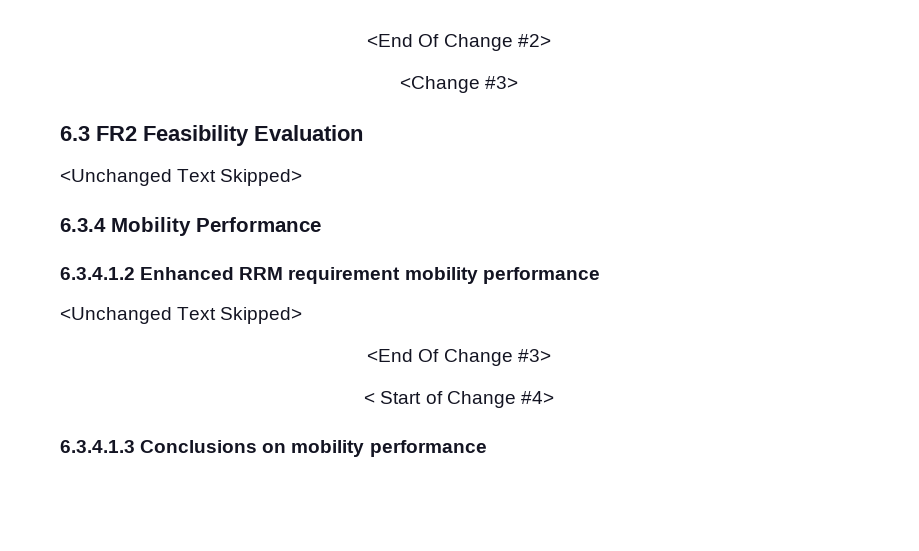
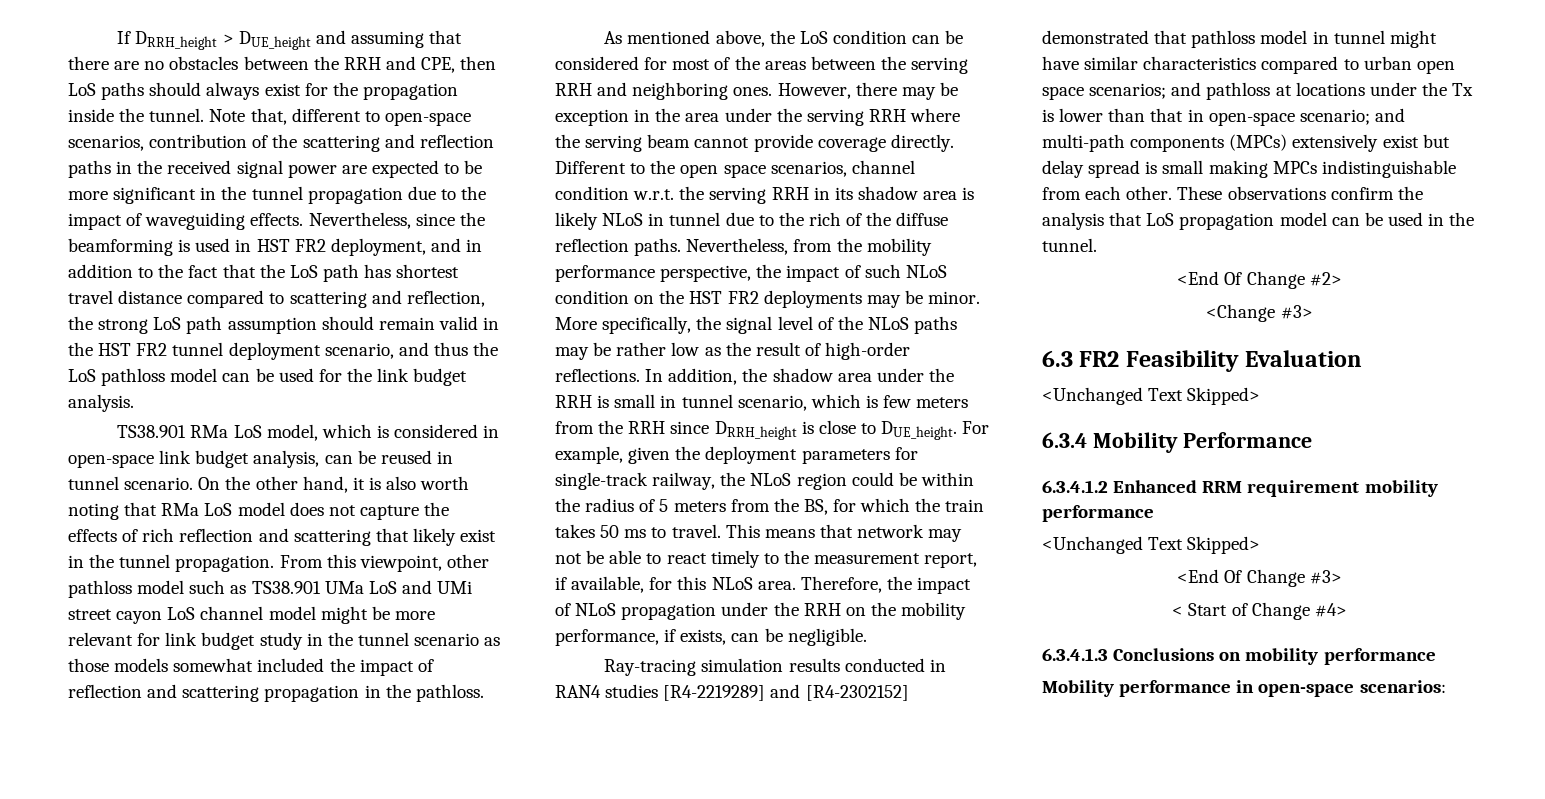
+ If DRRH_height > DUE_height and assuming that there are no obstacles between the RRH and CPE, then LoS paths should always exist for the propagation inside the tunnel. Note that, different to open-space scenarios, contribution of the scattering and reflection paths in the received signal power are expected to be more significant in the tunnel propagation due to the impact of waveguiding effects. Nevertheless, since the beamforming is used in HST FR2 deployment, and in addition to the fact that the LoS path has shortest travel distance compared to scattering and reflection, the strong LoS path assumption should remain valid in the HST FR2 tunnel deployment scenario, and thus the LoS pathloss model can be used for the link budget analysis.
+ TS38.901 RMa LoS model, which is considered in open-space link budget analysis, can be reused in tunnel scenario. On the other hand, it is also worth noting that RMa LoS model does not capture the effects of rich reflection and scattering that likely exist in the tunnel propagation. From this viewpoint, other pathloss model such as TS38.901 UMa LoS and UMi street cayon LoS channel model might be more relevant for link budget study in the tunnel scenario as those models somewhat included the impact of reflection and scattering propagation in the pathloss.
+ As mentioned above, the LoS condition can be considered for most of the areas between the serving RRH and neighboring ones. However, there may be exception in the area under the serving RRH where the serving beam cannot provide coverage directly. Different to the open space scenarios, channel condition w.r.t. the serving RRH in its shadow area is likely NLoS in tunnel due to the rich of the diffuse reflection paths. Nevertheless, from the mobility performance perspective, the impact of such NLoS condition on the HST FR2 deployments may be minor. More specifically, the signal level of the NLoS paths may be rather low as the result of high-order reflections. In addition, the shadow area under the RRH is small in tunnel scenario, which is few meters from the RRH since DRRH_height is close to DUE_height. For example, given the deployment parameters for single-track railway, the NLoS region could be within the radius of 5 meters from the BS, for which the train takes 50 ms to travel. This means that network may not be able to react timely to the measurement report, if available, for this NLoS area. Therefore, the impact of NLoS propagation under the RRH on the mobility performance, if exists, can be negligible.
+ Ray-tracing simulation results conducted in RAN4 studies [R4-2219289] and [R4-2302152] demonstrated that pathloss model in tunnel might have similar characteristics compared to urban open space scenarios; and pathloss at locations under the Tx is lower than that in open-space scenario; and multi-path components (MPCs) extensively exist but delay spread is small making MPCs indistinguishable from each other. These observations confirm the analysis that LoS propagation model can be used in the tunnel.
+ Mobility performance in open-space scenarios:

